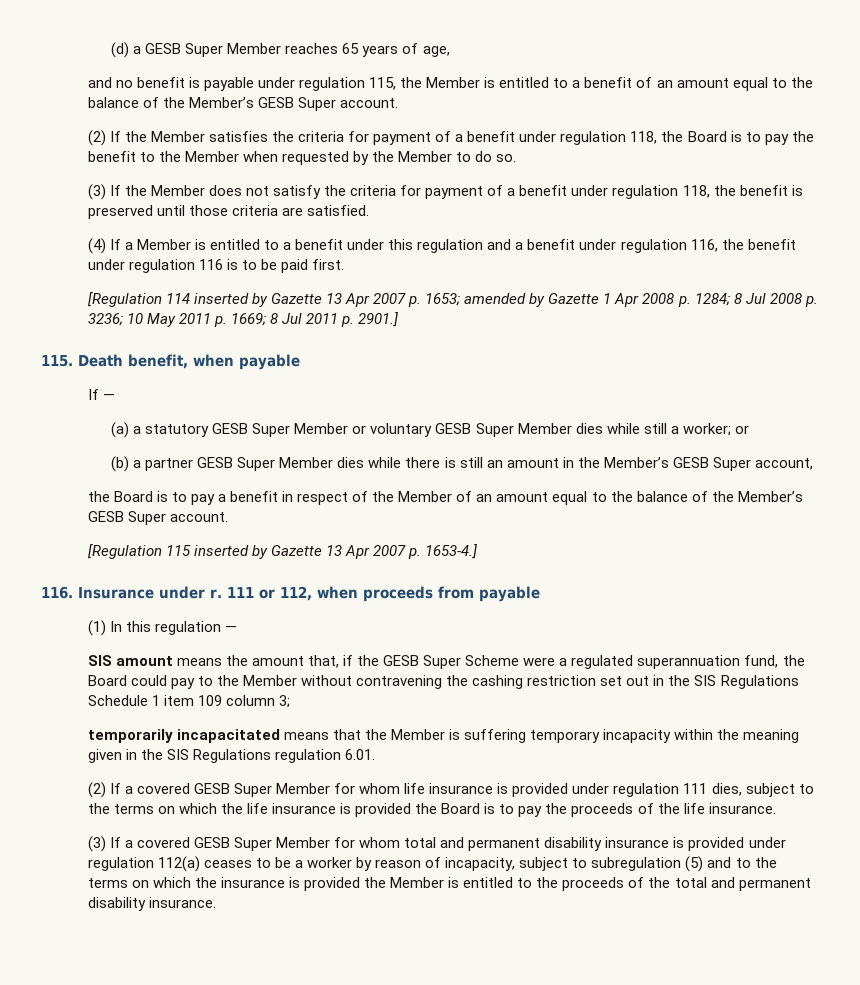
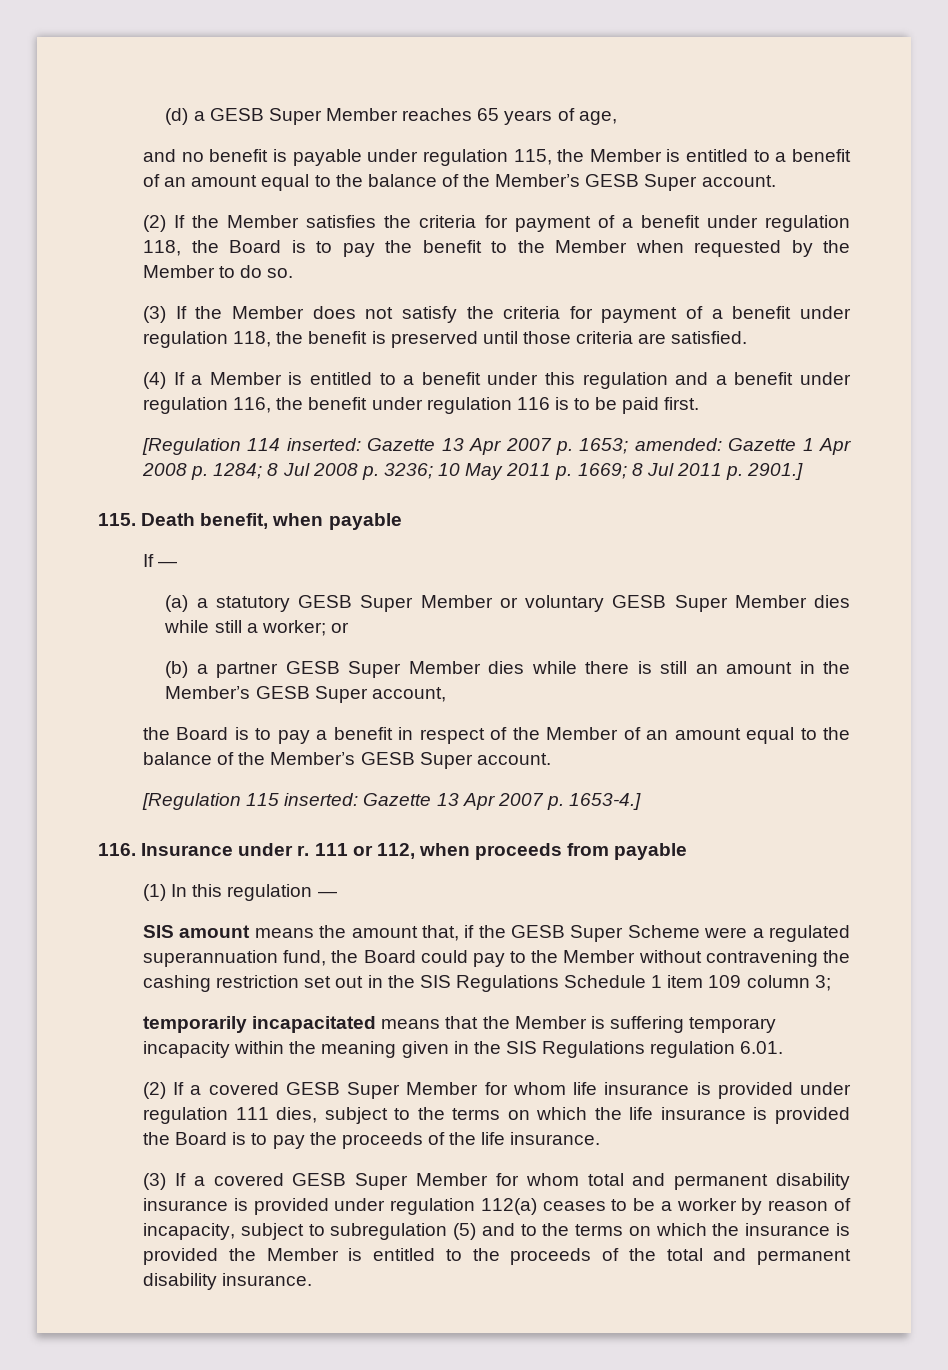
- [Regulation 114 inserted by Gazette 13 Apr 2007 p. 1653; amended by Gazette 1 Apr 2008 p. 1284; 8 Jul 2008 p. 3236; 10 May 2011 p. 1669; 8 Jul 2011 p. 2901.]
+ [Regulation 114 inserted: Gazette 13 Apr 2007 p. 1653; amended: Gazette 1 Apr 2008 p. 1284; 8 Jul 2008 p. 3236; 10 May 2011 p. 1669; 8 Jul 2011 p. 2901.]
- [Regulation 115 inserted by Gazette 13 Apr 2007 p. 1653-4.]
+ [Regulation 115 inserted: Gazette 13 Apr 2007 p. 1653-4.]

